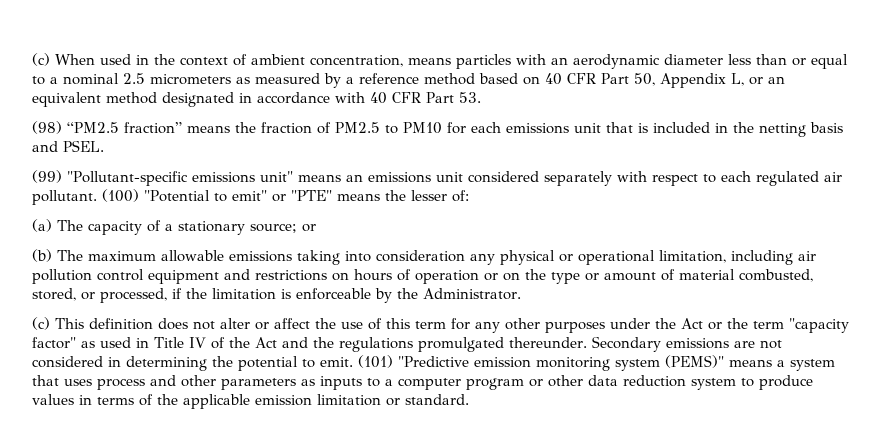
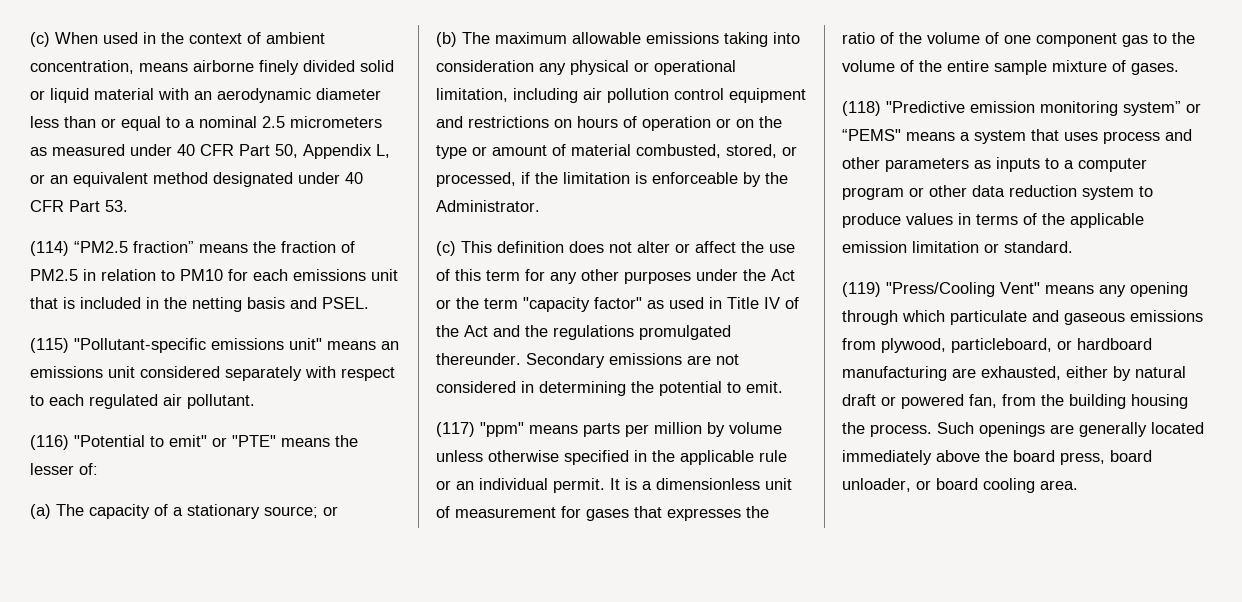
- (c) When used in the context of ambient concentration, means particles with an aerodynamic diameter less than or equal to a nominal 2.5 micrometers as measured by a reference method based on 40 CFR Part 50, Appendix L, or an equivalent method designated in accordance with 40 CFR Part 53.
+ (c) When used in the context of ambient concentration, means airborne finely divided solid or liquid material with an aerodynamic diameter less than or equal to a nominal 2.5 micrometers as measured under 40 CFR Part 50, Appendix L, or an equivalent method designated under 40 CFR Part 53.
- (98) “PM2.5 fraction” means the fraction of PM2.5 to PM10 for each emissions unit that is included in the netting basis and PSEL.
+ (114) “PM2.5 fraction” means the fraction of PM2.5 in relation to PM10 for each emissions unit that is included in the netting basis and PSEL.
- (99) "Pollutant-specific emissions unit" means an emissions unit considered separately with respect to each regulated air pollutant. (100) "Potential to emit" or "PTE" means the lesser of:
+ (115) "Pollutant-specific emissions unit" means an emissions unit considered separately with respect to each regulated air pollutant.
+ (116) "Potential to emit" or "PTE" means the lesser of:
- Secondary emissions are not considered in determining the potential to emit. (101) "Predictive emission monitoring system (PEMS)" means a system that uses process and other parameters as inputs to a computer program or other data reduction system to produce values in terms of the applicable emission limitation or standard.
+ Secondary emissions are not considered in determining the potential to emit.
+ (117) "ppm" means parts per million by volume unless otherwise specified in the applicable rule or an individual permit. It is a dimensionless unit of measurement for gases that expresses the ratio of the volume of one component gas to the volume of the entire sample mixture of gases.
+ (118) "Predictive emission monitoring system” or “PEMS" means a system that uses process and other parameters as inputs to a computer program or other data reduction system to produce values in terms of the applicable emission limitation or standard.
+ (119) "Press/Cooling Vent" means any opening through which particulate and gaseous emissions from plywood, particleboard, or hardboard manufacturing are exhausted, either by natural draft or powered fan, from the building housing the process. Such openings are generally located immediately above the board press, board unloader, or board cooling area.

